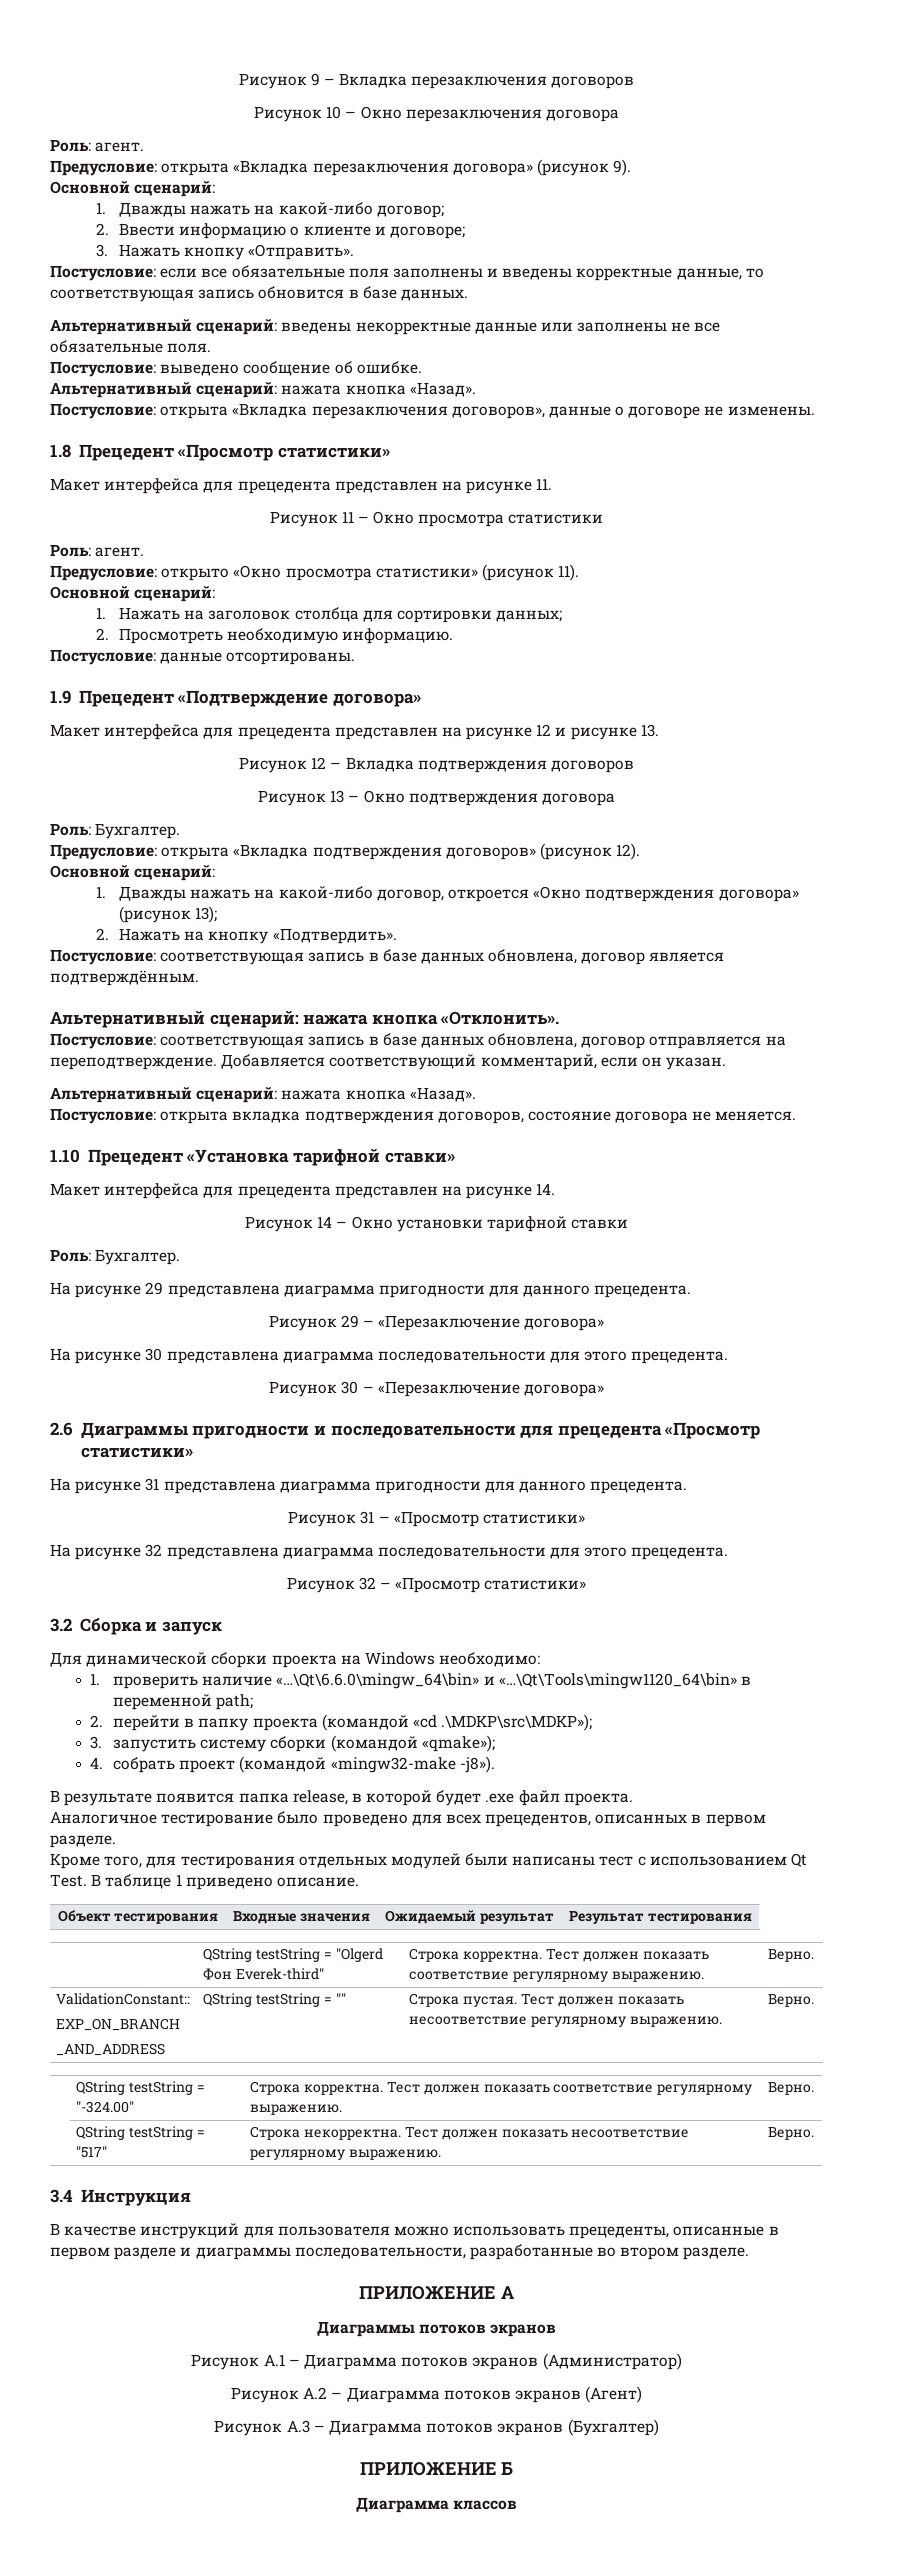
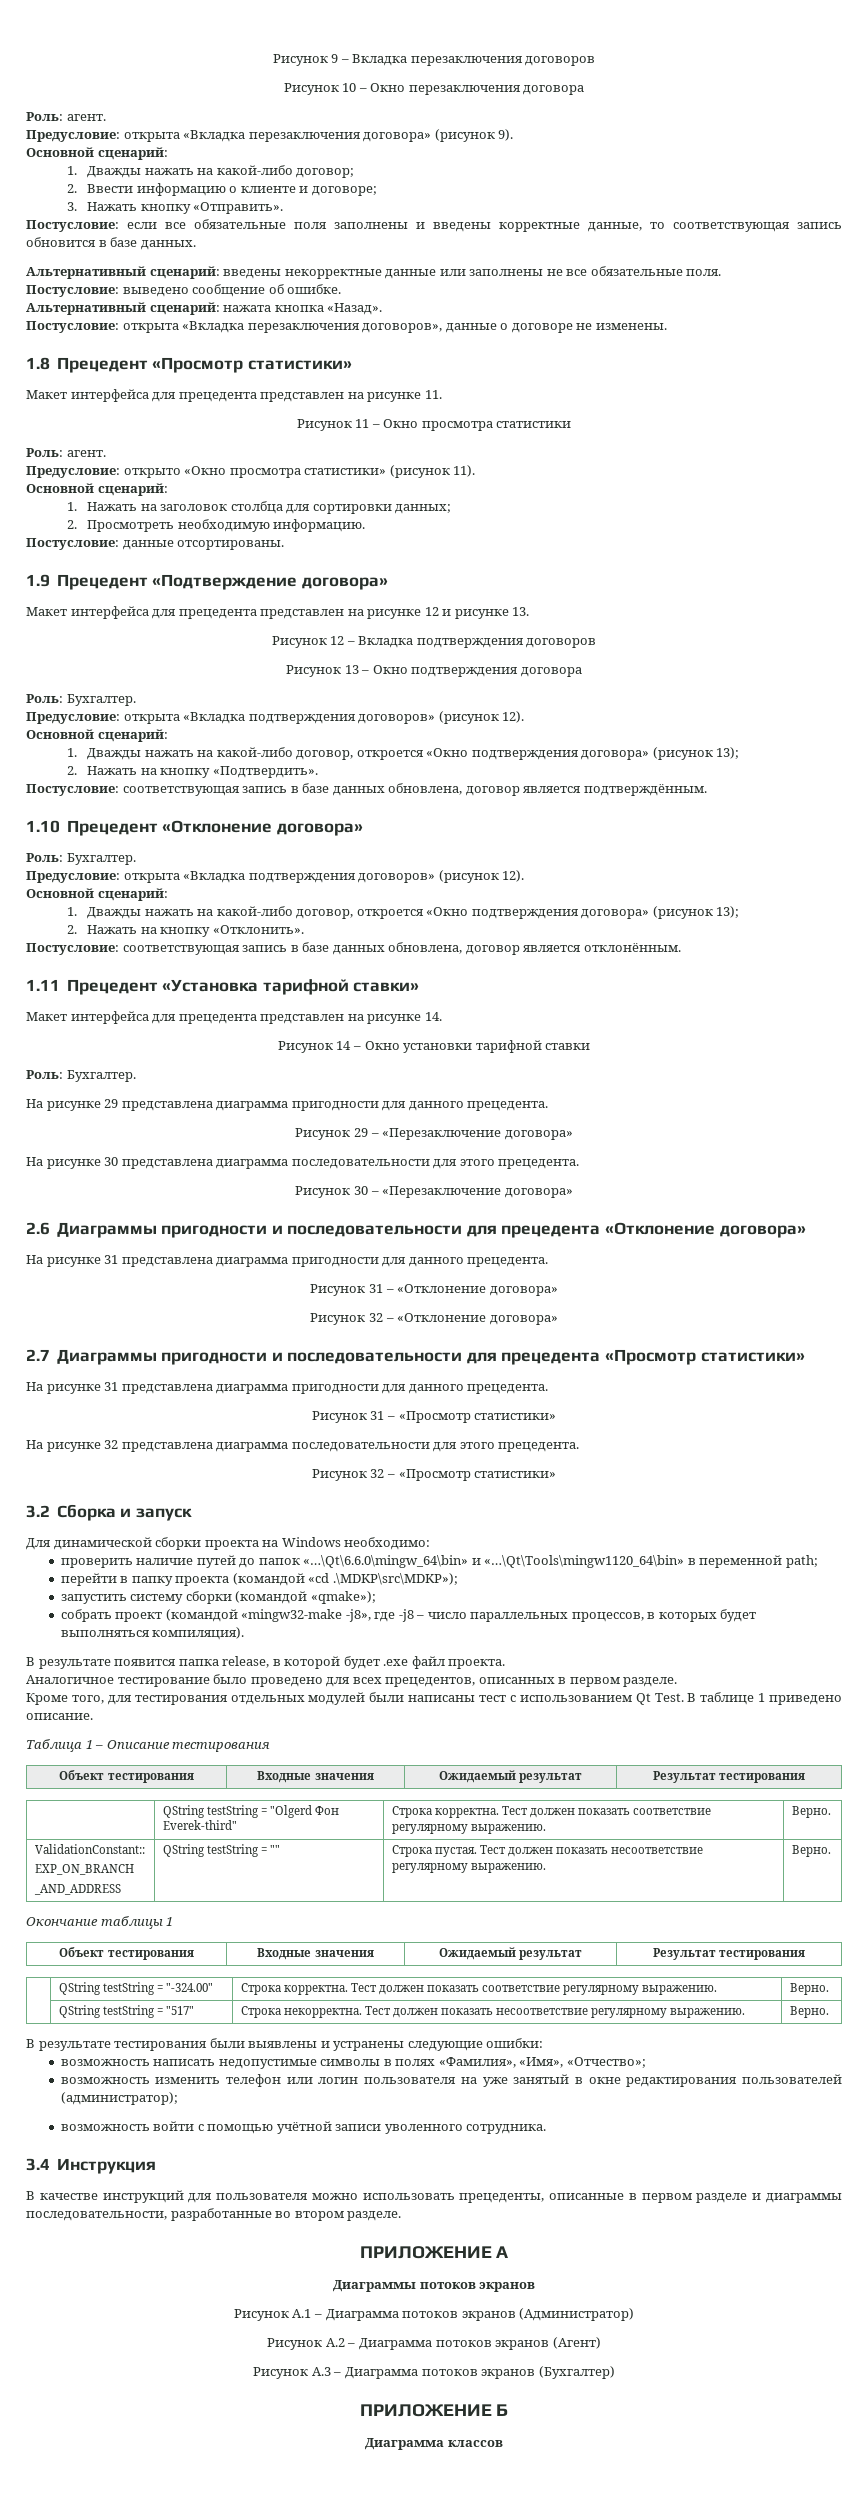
- Альтернативный сценарий: нажата кнопка «Отклонить».
+ 1.10 Прецедент «Отклонение договора»
+ Роль: Бухгалтер.
+ Предусловие: открыта «Вкладка подтверждения договоров» (рисунок 12).
+ Основной сценарий:
+ 1. Дважды нажать на какой-либо договор, откроется «Окно подтверждения договора» (рисунок 13);
+ 2. Нажать на кнопку «Отклонить».
- Постусловие: соответствующая запись в базе данных обновлена, договор отправляется на переподтверждение. Добавляется соответствующий комментарий, если он указан.
- Альтернативный сценарий: нажата кнопка «Назад».
- Постусловие: открыта вкладка подтверждения договоров, состояние договора не меняется.
- 1.10 Прецедент «Установка тарифной ставки»
+ Постусловие: соответствующая запись в базе данных обновлена, договор является отклонённым.
+ 1.11 Прецедент «Установка тарифной ставки»
- 2.6 Диаграммы пригодности и последовательности для прецедента «Просмотр статистики»
+ 2.6 Диаграммы пригодности и последовательности для прецедента «Отклонение договора»
+ На рисунке 31 представлена диаграмма пригодности для данного прецедента.
+ Рисунок 31 – «Отклонение договора»
+ Рисунок 32 – «Отклонение договора»
+ 2.7 Диаграммы пригодности и последовательности для прецедента «Просмотр статистики»
- 1. проверить наличие «…\Qt\6.6.0\mingw_64\bin» и «…\Qt\Tools\mingw1120_64\bin» в переменной path;
+ проверить наличие путей до папок «…\Qt\6.6.0\mingw_64\bin» и «…\Qt\Tools\mingw1120_64\bin» в переменной path;
- 2. перейти в папку проекта (командой «cd .\MDKP\src\MDKP»);
+ перейти в папку проекта (командой «cd .\MDKP\src\MDKP»);
- 3. запустить систему сборки (командой «qmake»);
+ запустить систему сборки (командой «qmake»);
- 4. собрать проект (командой «mingw32-make -j8»).
+ собрать проект (командой «mingw32-make -j8», где -j8 – число параллельных процессов, в которых будет выполняться компиляция).
+ Таблица 1 – Описание тестирования
+ Окончание таблицы 1
+ Объект тестирования | Входные значения | Ожидаемый результат | Результат тестирования
+ В результате тестирования были выявлены и устранены следующие ошибки:
+ возможность написать недопустимые символы в полях «Фамилия», «Имя», «Отчество»;
+ возможность изменить телефон или логин пользователя на уже занятый в окне редактирования пользователей (администратор);
+ возможность войти с помощью учётной записи уволенного сотрудника.

